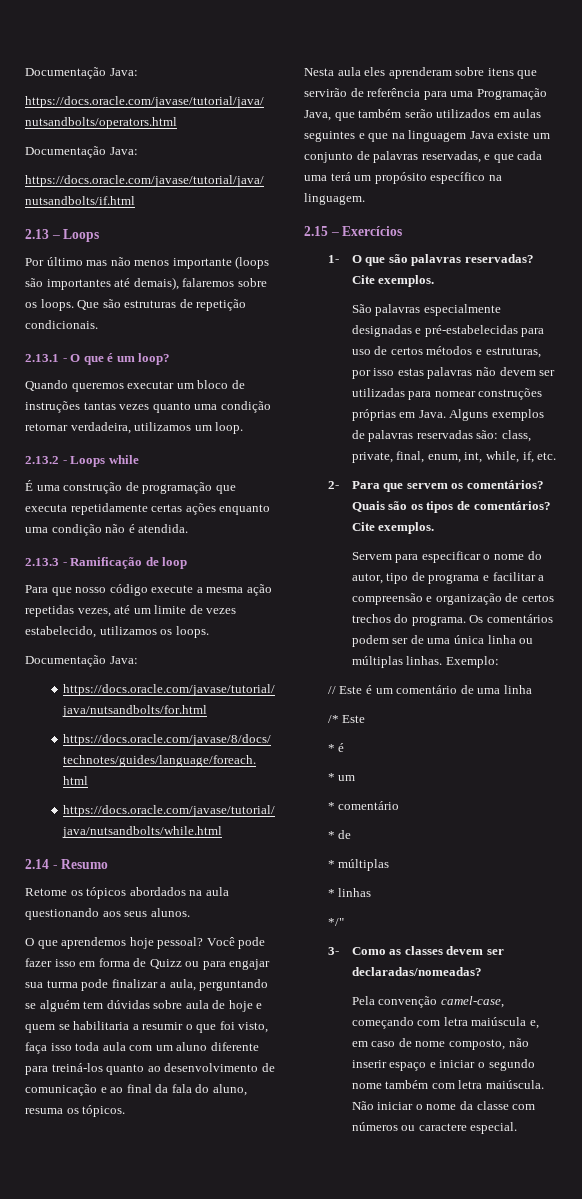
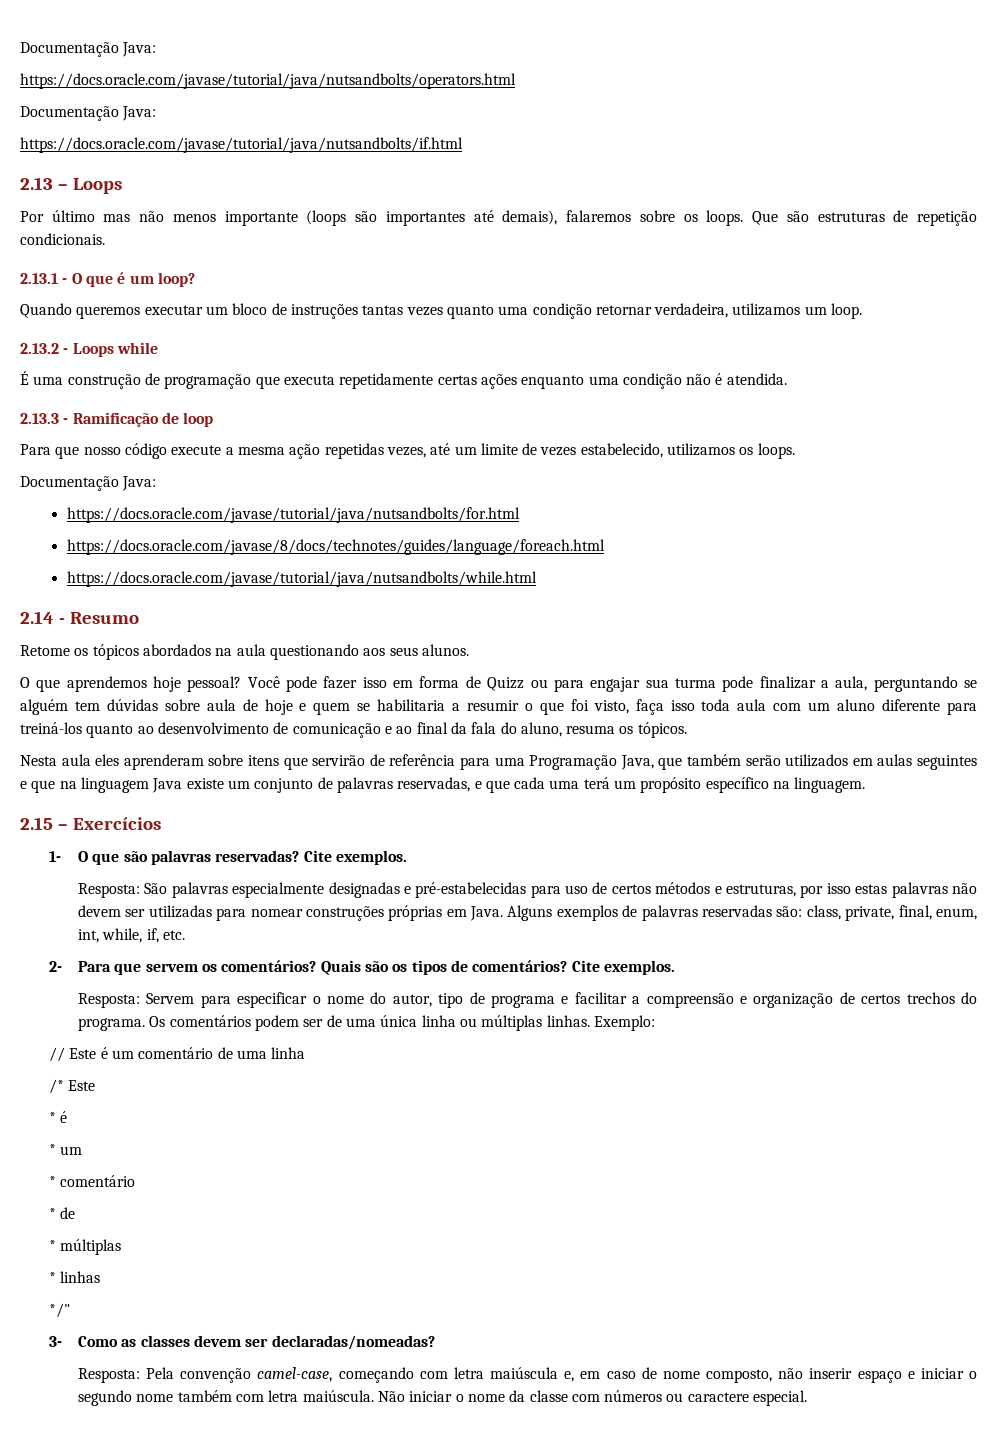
- São palavras especialmente designadas e pré-estabelecidas para uso de certos métodos e estruturas, por isso estas palavras não devem ser utilizadas para nomear construções próprias em Java.
+ Resposta: São palavras especialmente designadas e pré-estabelecidas para uso de certos métodos e estruturas, por isso estas palavras não devem ser utilizadas para nomear construções próprias em Java.
- Servem para especificar o nome do autor, tipo de programa e facilitar a compreensão e organização de certos trechos do programa.
+ Resposta: Servem para especificar o nome do autor, tipo de programa e facilitar a compreensão e organização de certos trechos do programa.
- Pela convenção camel-case, começando com letra maiúscula e, em caso de nome composto, não inserir espaço e iniciar o segundo nome também com letra maiúscula.
+ Resposta: Pela convenção camel-case, começando com letra maiúscula e, em caso de nome composto, não inserir espaço e iniciar o segundo nome também com letra maiúscula.

